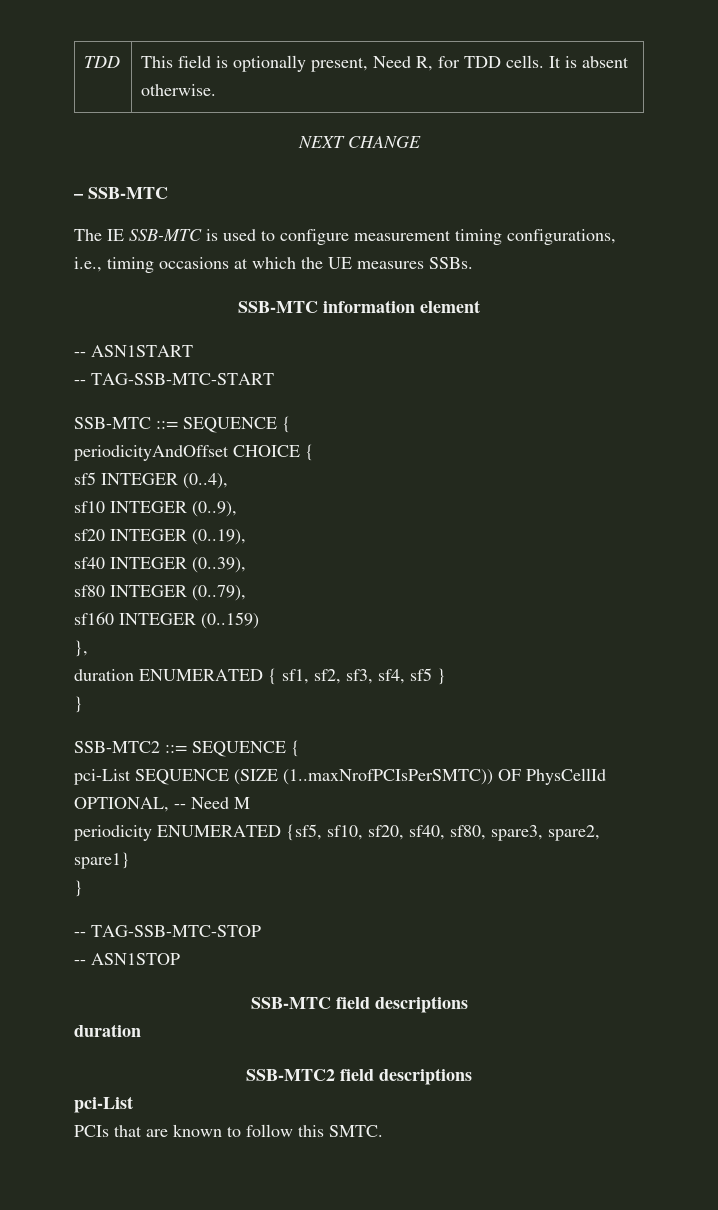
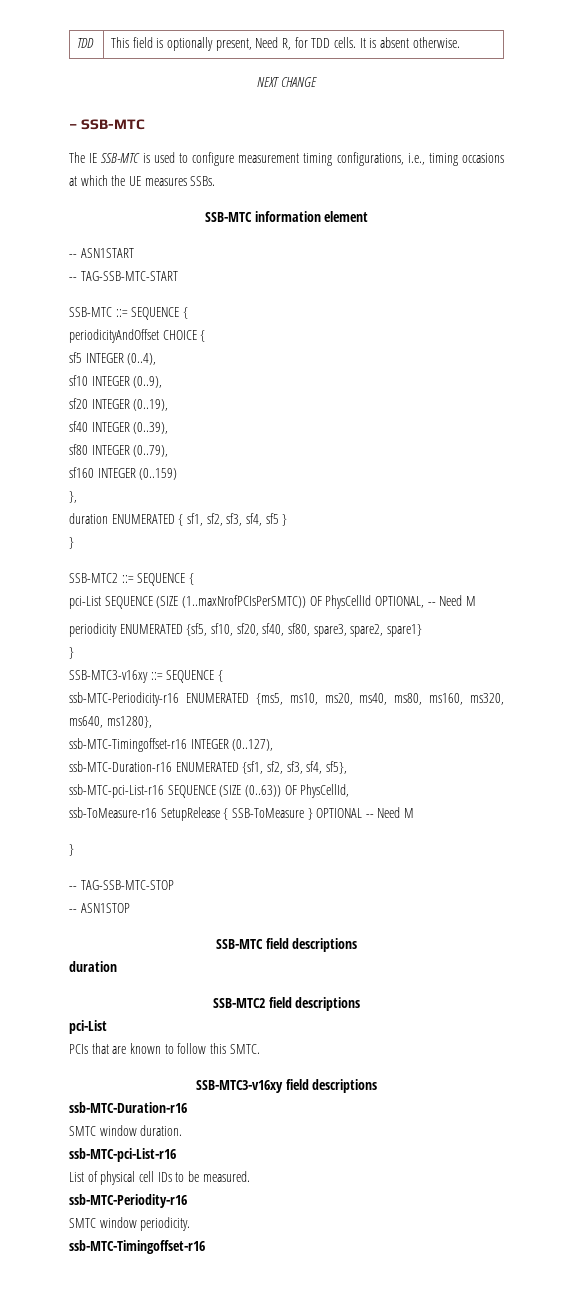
+ SSB-MTC3-v16xy ::= SEQUENCE {
+ ssb-MTC-Periodicity-r16 ENUMERATED {ms5, ms10, ms20, ms40, ms80, ms160, ms320, ms640, ms1280},
+ ssb-MTC-Timingoffset-r16 INTEGER (0..127),
+ ssb-MTC-Duration-r16 ENUMERATED {sf1, sf2, sf3, sf4, sf5},
+ ssb-MTC-pci-List-r16 SEQUENCE (SIZE (0..63)) OF PhysCellId,
+ ssb-ToMeasure-r16 SetupRelease { SSB-ToMeasure } OPTIONAL -- Need M
+ }
+ SSB-MTC3-v16xy field descriptions
+ ssb-MTC-Duration-r16
+ SMTC window duration.
+ ssb-MTC-pci-List-r16
+ List of physical cell IDs to be measured.
+ ssb-MTC-Periodity-r16
+ SMTC window periodicity.
+ ssb-MTC-Timingoffset-r16

